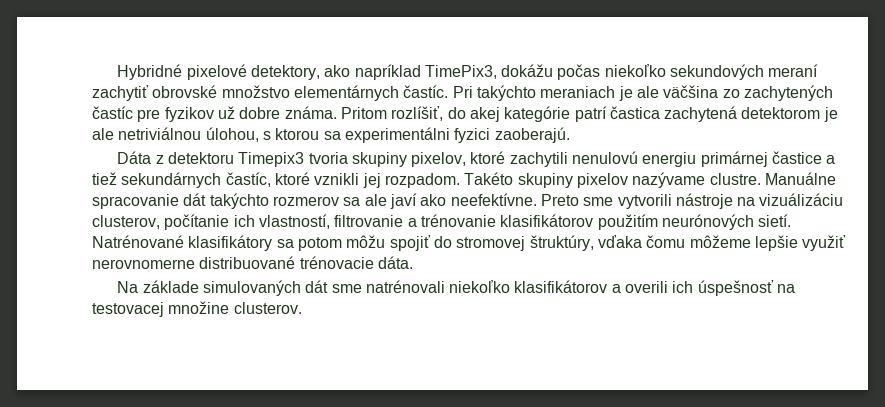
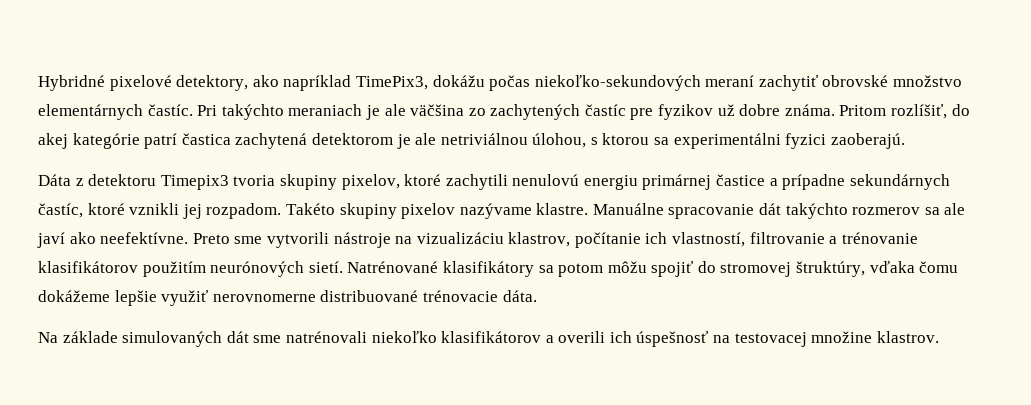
- Hybridné pixelové detektory, ako napríklad TimePix3, dokážu počas niekoľko sekundových meraní zachytiť obrovské množstvo elementárnych častíc.
+ Hybridné pixelové detektory, ako napríklad TimePix3, dokážu počas niekoľko-sekundových meraní zachytiť obrovské množstvo elementárnych častíc.
- Dáta z detektoru Timepix3 tvoria skupiny pixelov, ktoré zachytili nenulovú energiu primárnej častice a tiež sekundárnych častíc, ktoré vznikli jej rozpadom.
+ Dáta z detektoru Timepix3 tvoria skupiny pixelov, ktoré zachytili nenulovú energiu primárnej častice a prípadne sekundárnych častíc, ktoré vznikli jej rozpadom.
- Takéto skupiny pixelov nazývame clustre.
+ Takéto skupiny pixelov nazývame klastre.
- Preto sme vytvorili nástroje na vizuálizáciu clusterov, počítanie ich vlastností, filtrovanie a trénovanie klasifikátorov použitím neurónových sietí.
+ Preto sme vytvorili nástroje na vizualizáciu klastrov, počítanie ich vlastností, filtrovanie a trénovanie klasifikátorov použitím neurónových sietí.
- Natrénované klasifikátory sa potom môžu spojiť do stromovej štruktúry, vďaka čomu môžeme lepšie využiť nerovnomerne distribuované trénovacie dáta.
+ Natrénované klasifikátory sa potom môžu spojiť do stromovej štruktúry, vďaka čomu dokážeme lepšie využiť nerovnomerne distribuované trénovacie dáta.
- Na základe simulovaných dát sme natrénovali niekoľko klasifikátorov a overili ich úspešnosť na testovacej množine clusterov.
+ Na základe simulovaných dát sme natrénovali niekoľko klasifikátorov a overili ich úspešnosť na testovacej množine klastrov.

